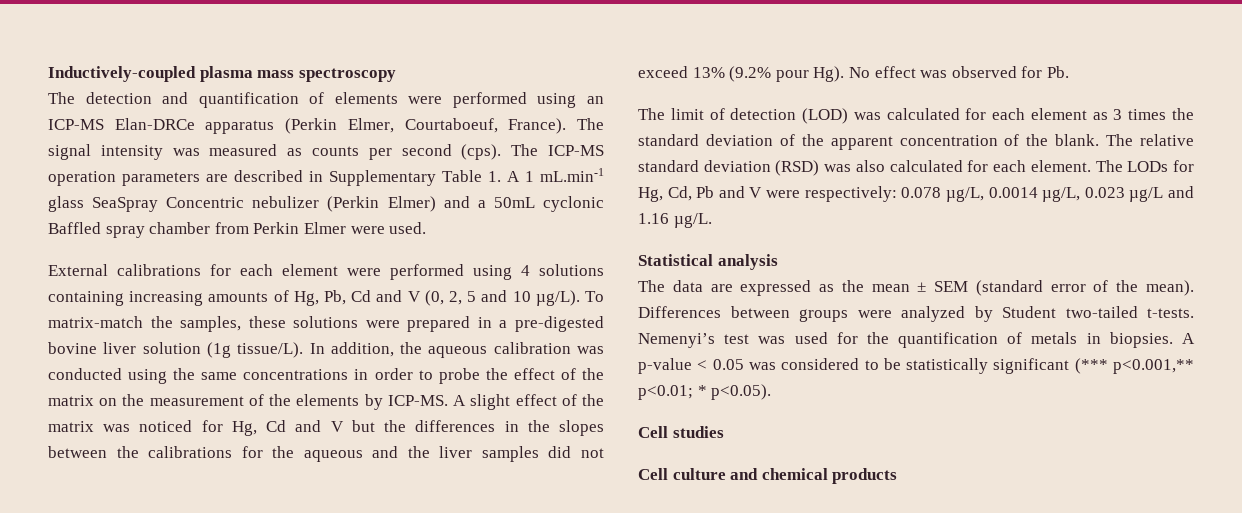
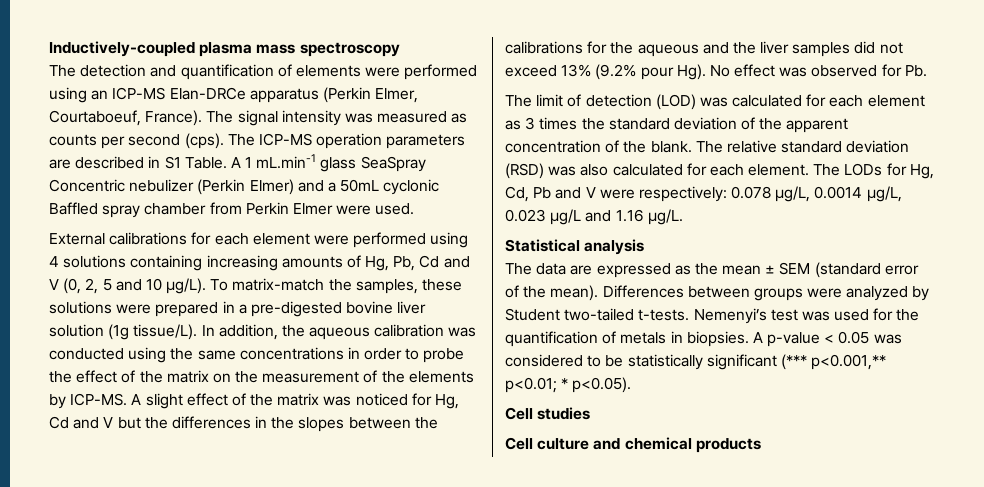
- The ICP-MS operation parameters are described in Supplementary Table 1. A 1 mL.min-1 glass SeaSpray Concentric nebulizer (Perkin Elmer) and a 50mL cyclonic Baffled spray chamber from Perkin Elmer were used.
+ The ICP-MS operation parameters are described in S1 Table. A 1 mL.min-1 glass SeaSpray Concentric nebulizer (Perkin Elmer) and a 50mL cyclonic Baffled spray chamber from Perkin Elmer were used.

